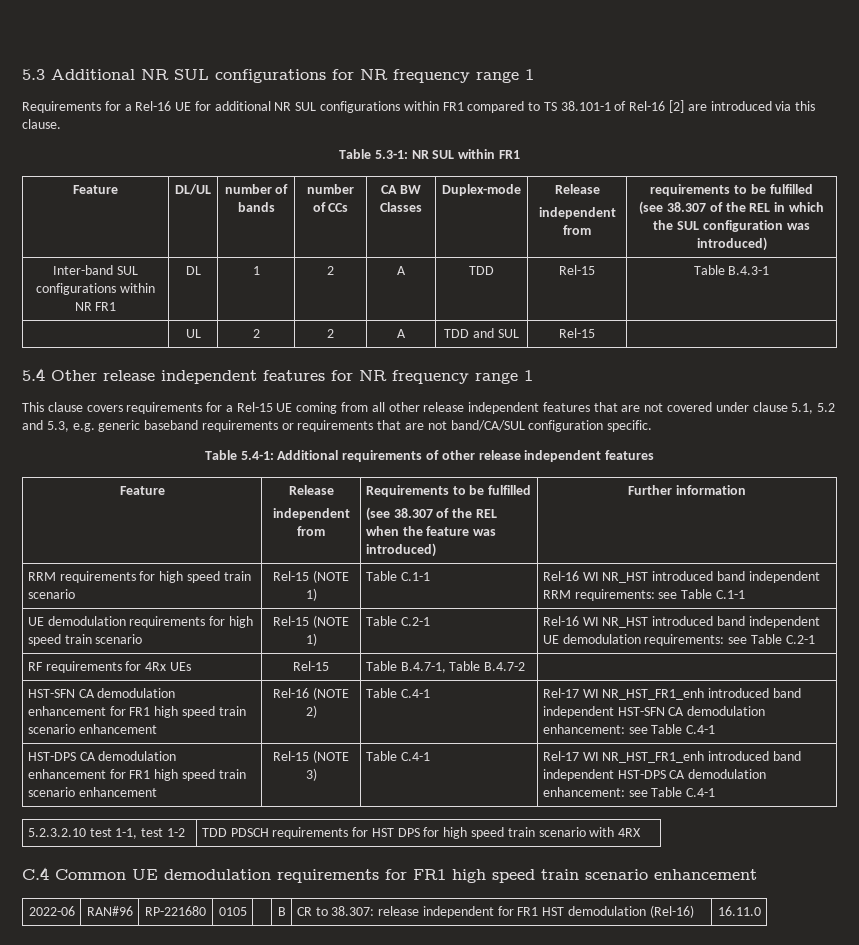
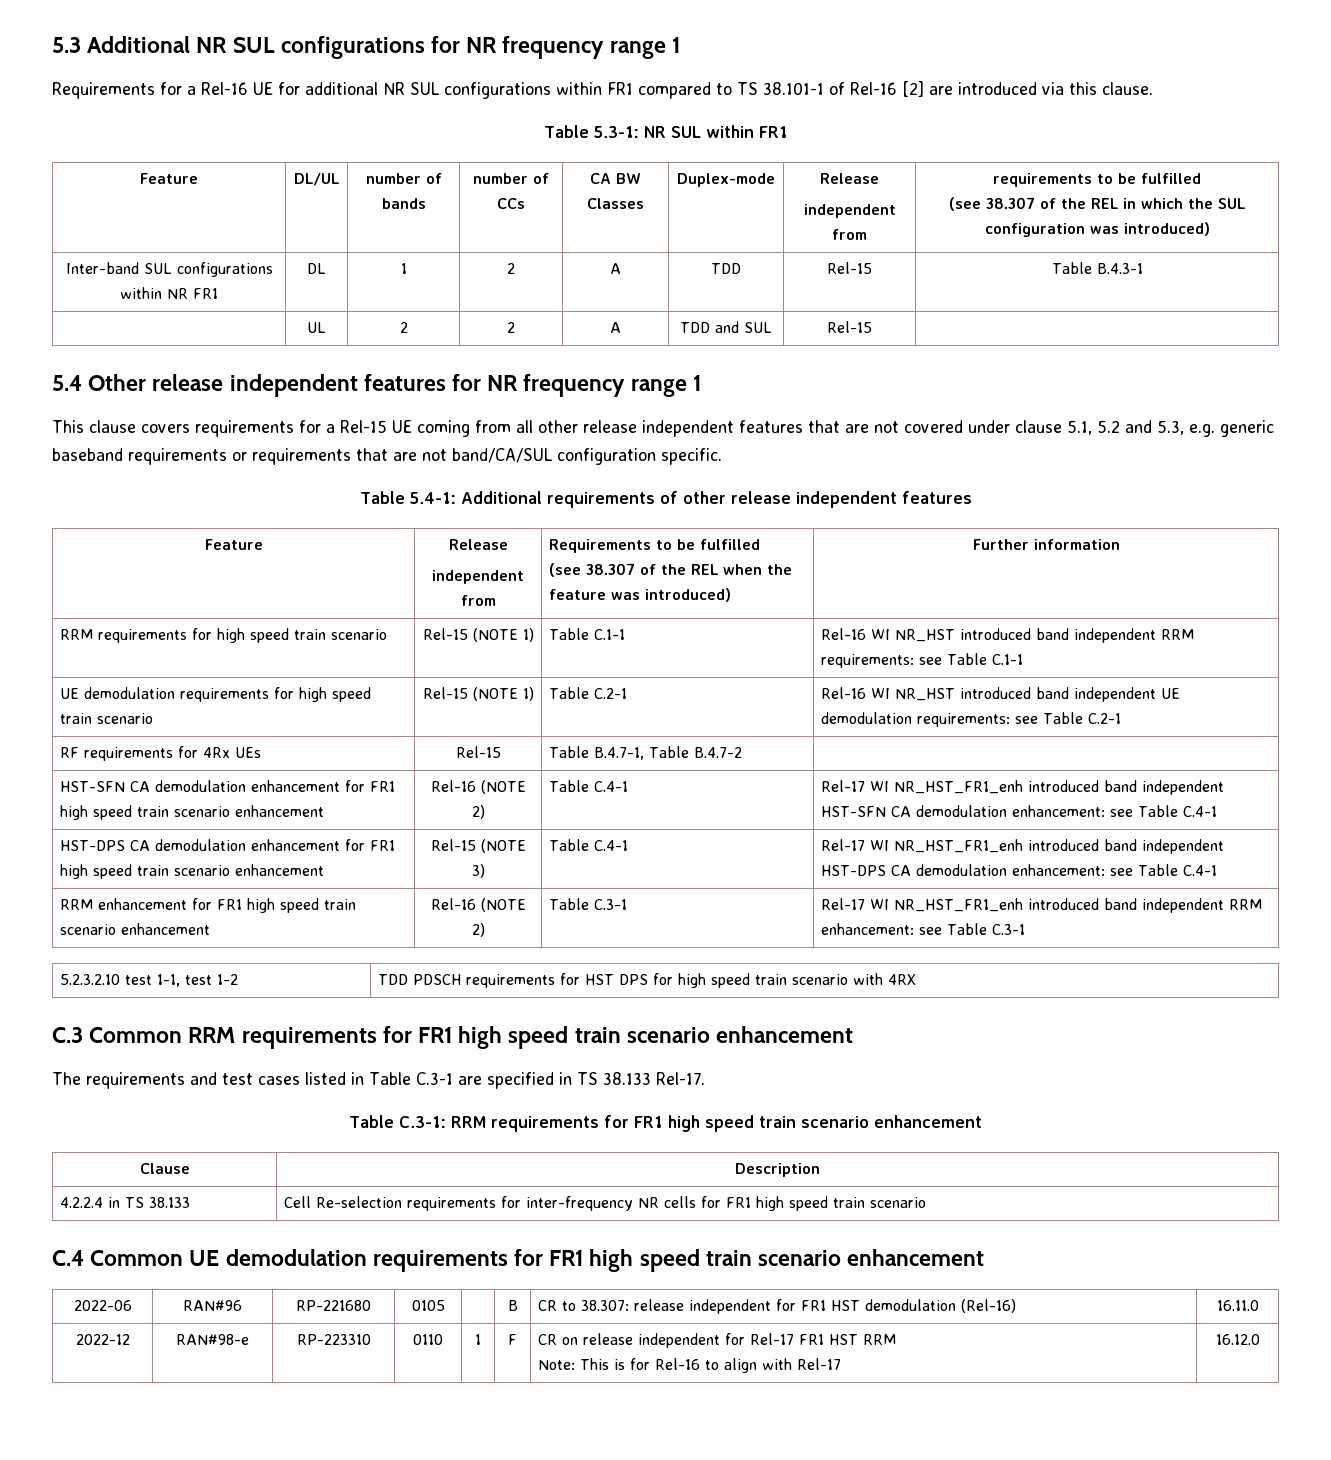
+ RRM enhancement for FR1 high speed train scenario enhancement | Rel-16 (NOTE 2) | Table C.3-1 | Rel-17 WI NR_HST_FR1_enh introduced band independent RRM enhancement: see Table C.3-1
+ C.3 Common RRM requirements for FR1 high speed train scenario enhancement
+ The requirements and test cases listed in Table C.3-1 are specified in TS 38.133 Rel-17.
+ Table C.3-1: RRM requirements for FR1 high speed train scenario enhancement
+ Clause | Description
+ 4.2.2.4 in TS 38.133 | Cell Re-selection requirements for inter-frequency NR cells for FR1 high speed train scenario
+ 2022-12 | RAN#98-e | RP-223310 | 0110 | 1 | F | CR on release independent for Rel-17 FR1 HST RRM
+ Note: This is for Rel-16 to align with Rel-17 | 16.12.0

